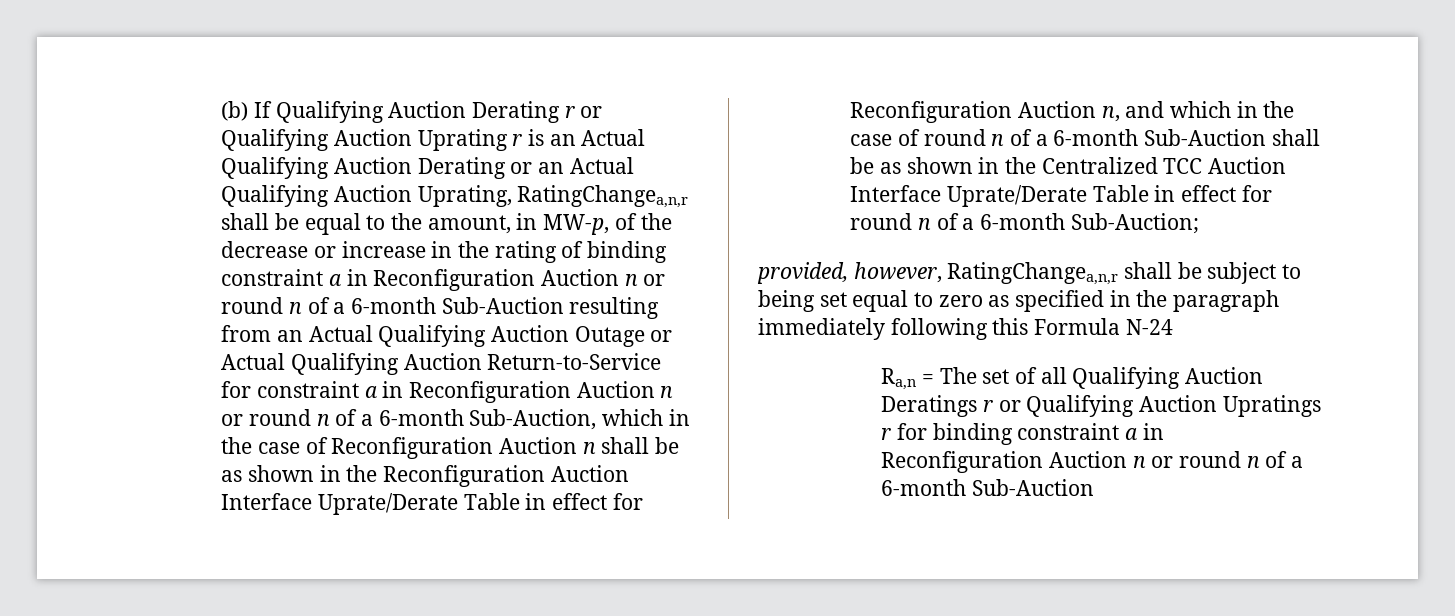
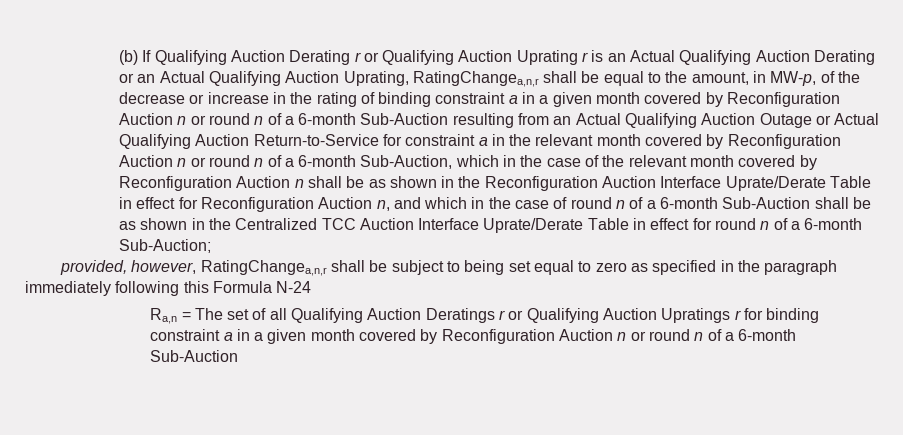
- (b) If Qualifying Auction Derating r or Qualifying Auction Uprating r is an Actual Qualifying Auction Derating or an Actual Qualifying Auction Uprating, RatingChangea,n,r shall be equal to the amount, in MW-p, of the decrease or increase in the rating of binding constraint a in Reconfiguration Auction n or round n of a 6-month Sub-Auction resulting from an Actual Qualifying Auction Outage or Actual Qualifying Auction Return-to-Service for constraint a in Reconfiguration Auction n or round n of a 6-month Sub-Auction, which in the case of Reconfiguration Auction n shall be as shown in the Reconfiguration Auction Interface Uprate/Derate Table in effect for Reconfiguration Auction n, and which in the case of round n of a 6-month Sub-Auction shall be as shown in the Centralized TCC Auction Interface Uprate/Derate Table in effect for round n of a 6-month Sub-Auction;
+ (b) If Qualifying Auction Derating r or Qualifying Auction Uprating r is an Actual Qualifying Auction Derating or an Actual Qualifying Auction Uprating, RatingChangea,n,r shall be equal to the amount, in MW-p, of the decrease or increase in the rating of binding constraint a in a given month covered by Reconfiguration Auction n or round n of a 6-month Sub-Auction resulting from an Actual Qualifying Auction Outage or Actual Qualifying Auction Return-to-Service for constraint a in the relevant month covered by Reconfiguration Auction n or round n of a 6-month Sub-Auction, which in the case of the relevant month covered by Reconfiguration Auction n shall be as shown in the Reconfiguration Auction Interface Uprate/Derate Table in effect for Reconfiguration Auction n, and which in the case of round n of a 6-month Sub-Auction shall be as shown in the Centralized TCC Auction Interface Uprate/Derate Table in effect for round n of a 6-month Sub-Auction;
- Ra,n = The set of all Qualifying Auction Deratings r or Qualifying Auction Upratings r for binding constraint a in Reconfiguration Auction n or round n of a 6-month Sub-Auction
+ Ra,n = The set of all Qualifying Auction Deratings r or Qualifying Auction Upratings r for binding constraint a in a given month covered by Reconfiguration Auction n or round n of a 6-month Sub-Auction

